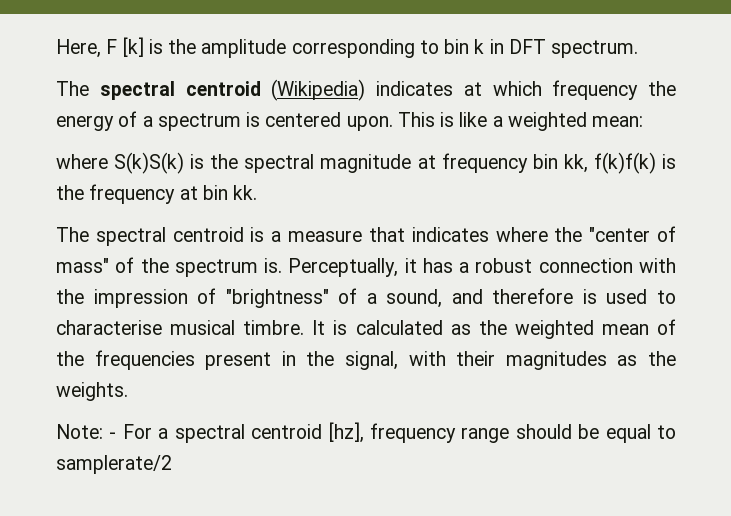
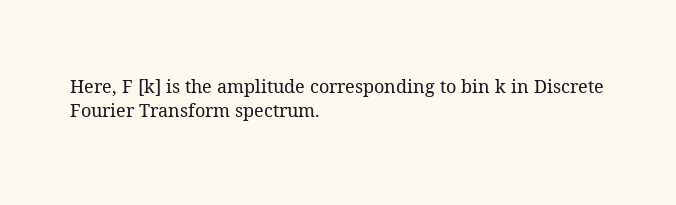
- Here, F [k] is the amplitude corresponding to bin k in DFT spectrum.
- The spectral centroid (Wikipedia) indicates at which frequency the energy of a spectrum is centered upon. This is like a weighted mean:
- where S(k)S(k) is the spectral magnitude at frequency bin kk, f(k)f(k) is the frequency at bin kk.
- The spectral centroid is a measure that indicates where the "center of mass" of the spectrum is. Perceptually, it has a robust connection with the impression of "brightness" of a sound, and therefore is used to characterise musical timbre. It is calculated as the weighted mean of the frequencies present in the signal, with their magnitudes as the weights.
- Note: - For a spectral centroid [hz], frequency range should be equal to samplerate/2
+ Here, F [k] is the amplitude corresponding to bin k in Discrete Fourier Transform spectrum.

